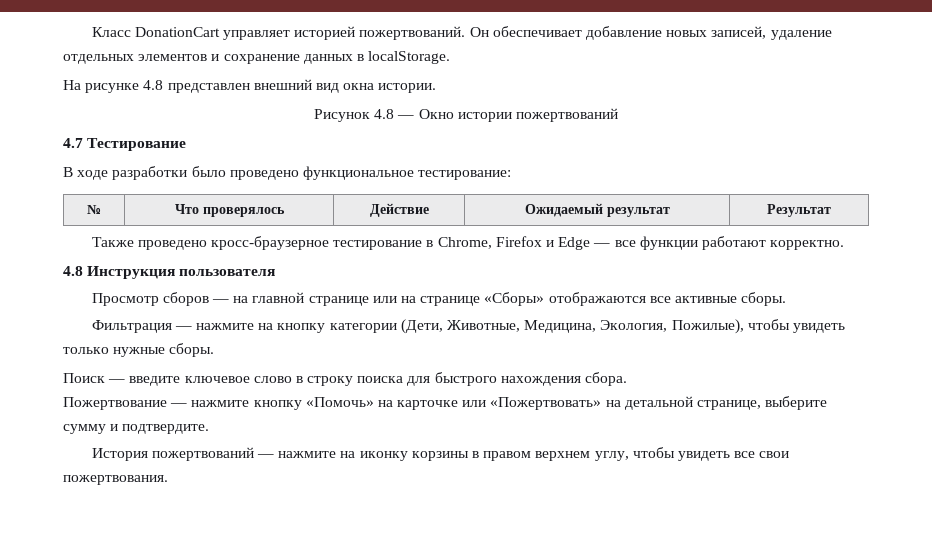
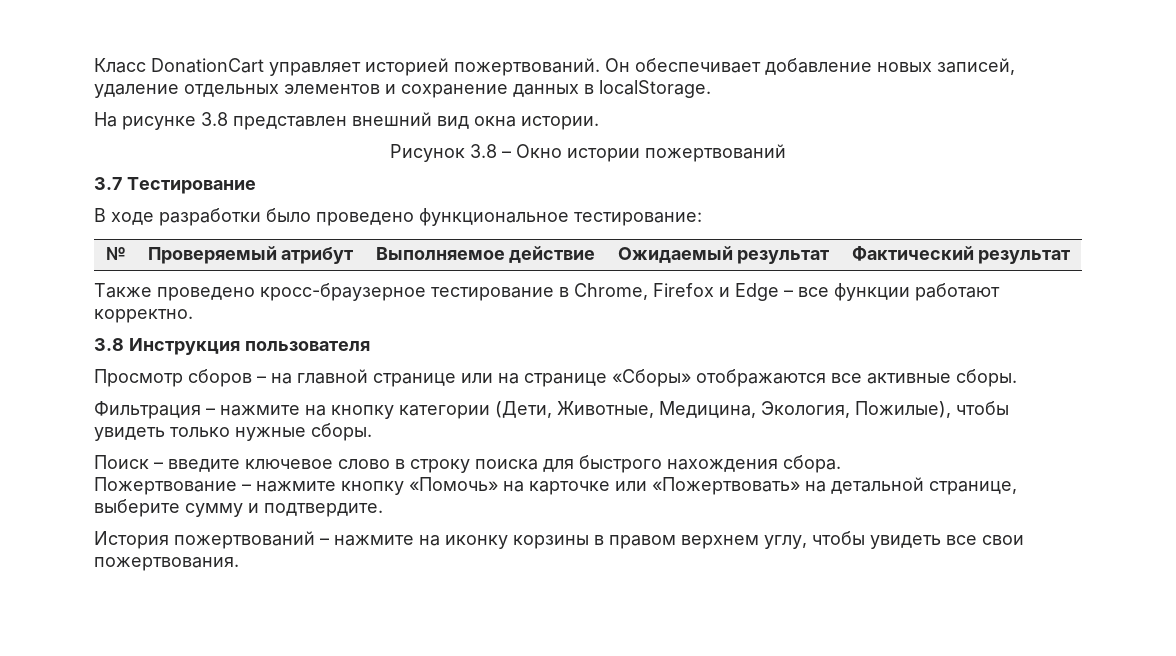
- На рисунке 4.8 представлен внешний вид окна истории.
+ На рисунке 3.8 представлен внешний вид окна истории.
- Рисунок 4.8 — Окно истории пожертвований
+ Рисунок 3.8 – Окно истории пожертвований
- 4.7 Тестирование
+ 3.7 Тестирование
- № | Что проверялось | Действие | Ожидаемый результат | Результат
+ № | Проверяемый атрибут | Выполняемое действие | Ожидаемый результат | Фактический результат
- Также проведено кросс-браузерное тестирование в Chrome, Firefox и Edge — все функции работают корректно.
+ Также проведено кросс-браузерное тестирование в Chrome, Firefox и Edge – все функции работают корректно.
- 4.8 Инструкция пользователя
+ 3.8 Инструкция пользователя
- Просмотр сборов — на главной странице или на странице «Сборы» отображаются все активные сборы.
+ Просмотр сборов – на главной странице или на странице «Сборы» отображаются все активные сборы.
- Фильтрация — нажмите на кнопку категории (Дети, Животные, Медицина, Экология, Пожилые), чтобы увидеть только нужные сборы.
+ Фильтрация – нажмите на кнопку категории (Дети, Животные, Медицина, Экология, Пожилые), чтобы увидеть только нужные сборы.
- Поиск — введите ключевое слово в строку поиска для быстрого нахождения сбора.
+ Поиск – введите ключевое слово в строку поиска для быстрого нахождения сбора.
- Пожертвование — нажмите кнопку «Помочь» на карточке или «Пожертвовать» на детальной странице, выберите сумму и подтвердите.
+ Пожертвование – нажмите кнопку «Помочь» на карточке или «Пожертвовать» на детальной странице, выберите сумму и подтвердите.
- История пожертвований — нажмите на иконку корзины в правом верхнем углу, чтобы увидеть все свои пожертвования.
+ История пожертвований – нажмите на иконку корзины в правом верхнем углу, чтобы увидеть все свои пожертвования.

